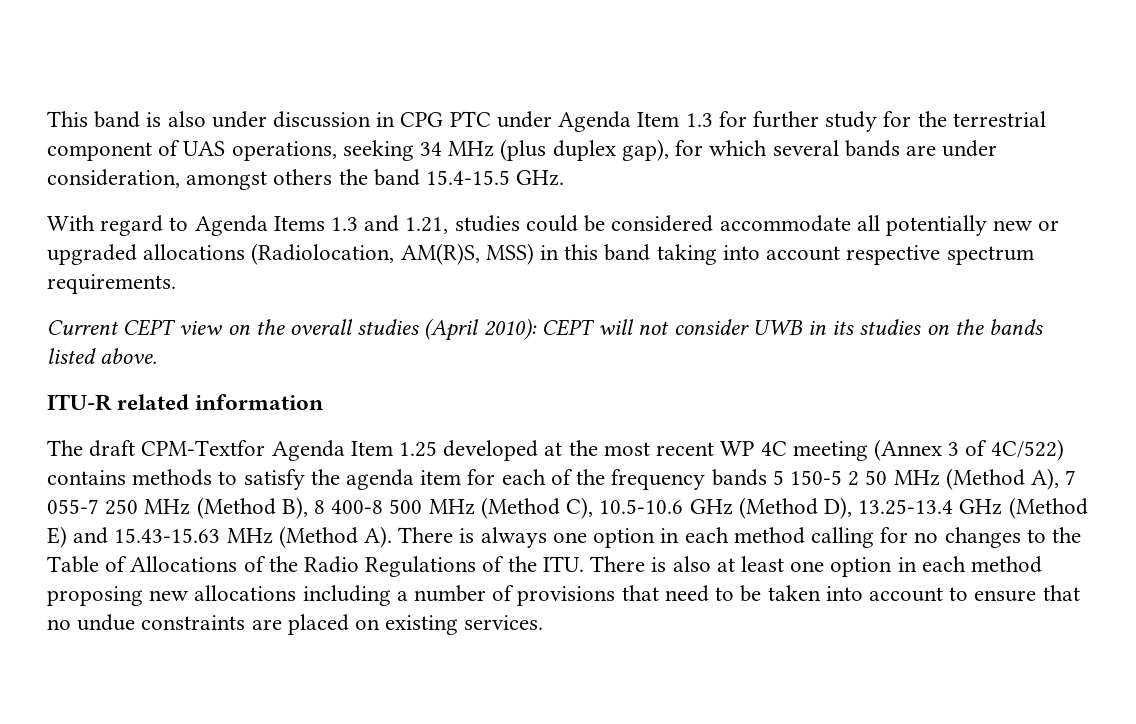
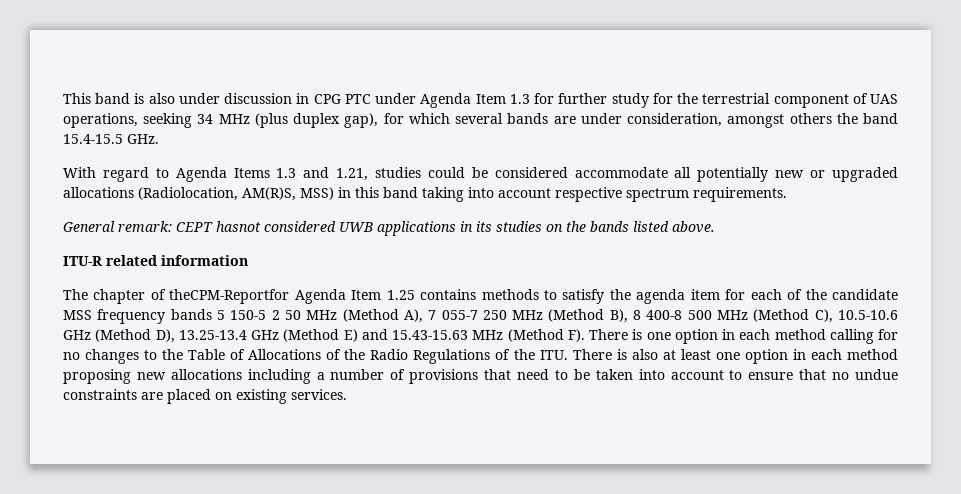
- Current CEPT view on the overall studies (April 2010): CEPT will not consider UWB in its studies on the bands listed above.
+ General remark: CEPT hasnot considered UWB applications in its studies on the bands listed above.
- The draft CPM-Textfor Agenda Item 1.25 developed at the most recent WP 4C meeting (Annex 3 of 4C/522) contains methods to satisfy the agenda item for each of the frequency bands 5 150-5 2 50 MHz (Method A), 7 055-7 250 MHz (Method B), 8 400-8 500 MHz (Method C), 10.5-10.6 GHz (Method D), 13.25-13.4 GHz (Method E) and 15.43-15.63 MHz (Method A). There is always one option in each method calling for no changes to the Table of Allocations of the Radio Regulations of the ITU. There is also at least one option in each method proposing new allocations including a number of provisions that need to be taken into account to ensure that no undue constraints are placed on existing services.
+ The chapter of theCPM-Reportfor Agenda Item 1.25 contains methods to satisfy the agenda item for each of the candidate MSS frequency bands 5 150-5 2 50 MHz (Method A), 7 055-7 250 MHz (Method B), 8 400-8 500 MHz (Method C), 10.5-10.6 GHz (Method D), 13.25-13.4 GHz (Method E) and 15.43-15.63 MHz (Method F). There is one option in each method calling for no changes to the Table of Allocations of the Radio Regulations of the ITU. There is also at least one option in each method proposing new allocations including a number of provisions that need to be taken into account to ensure that no undue constraints are placed on existing services.

